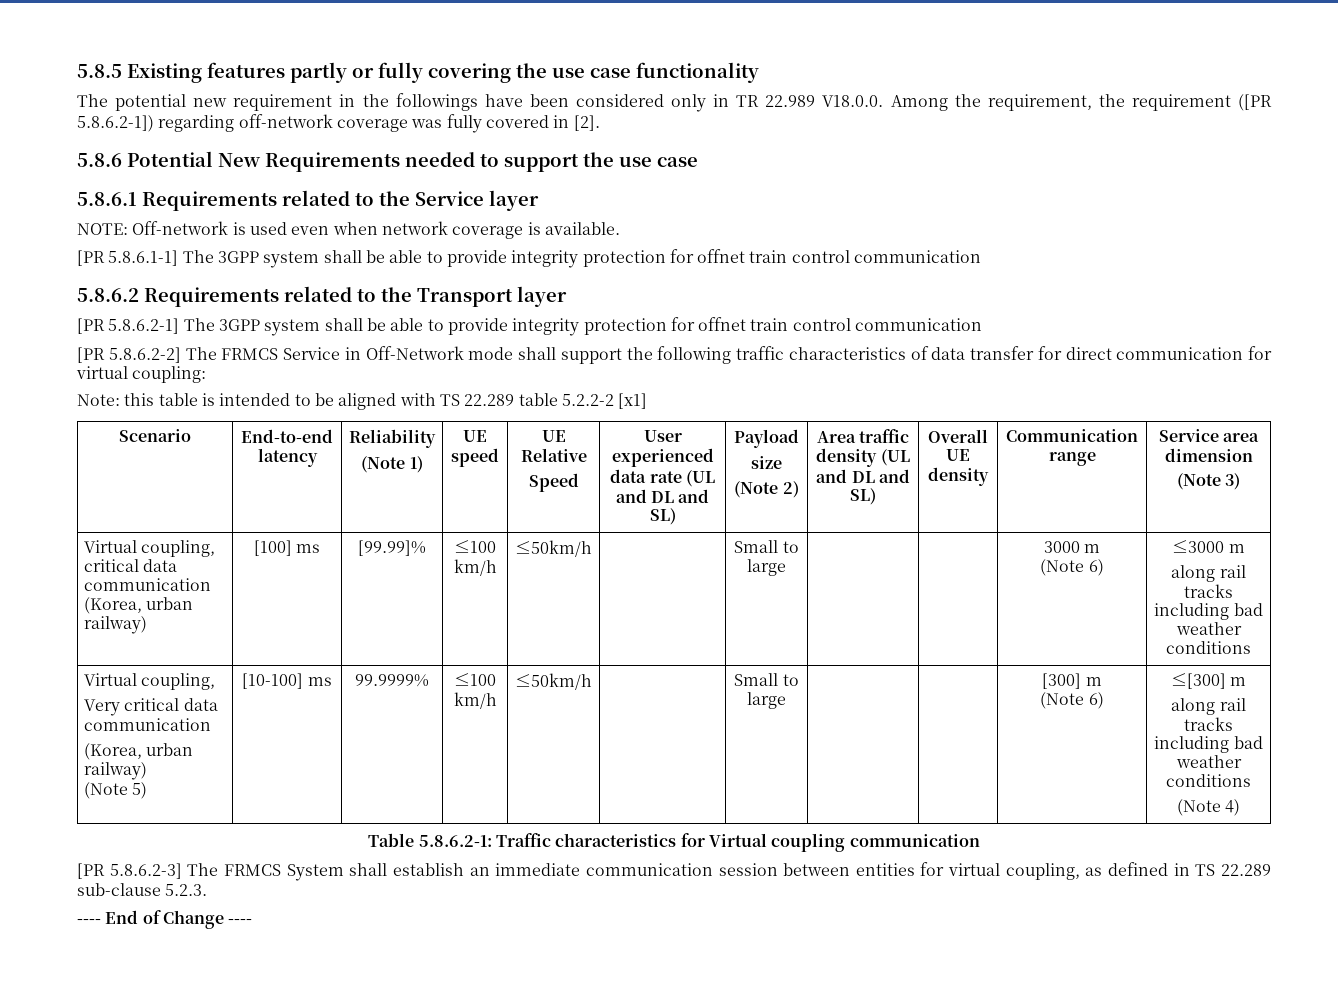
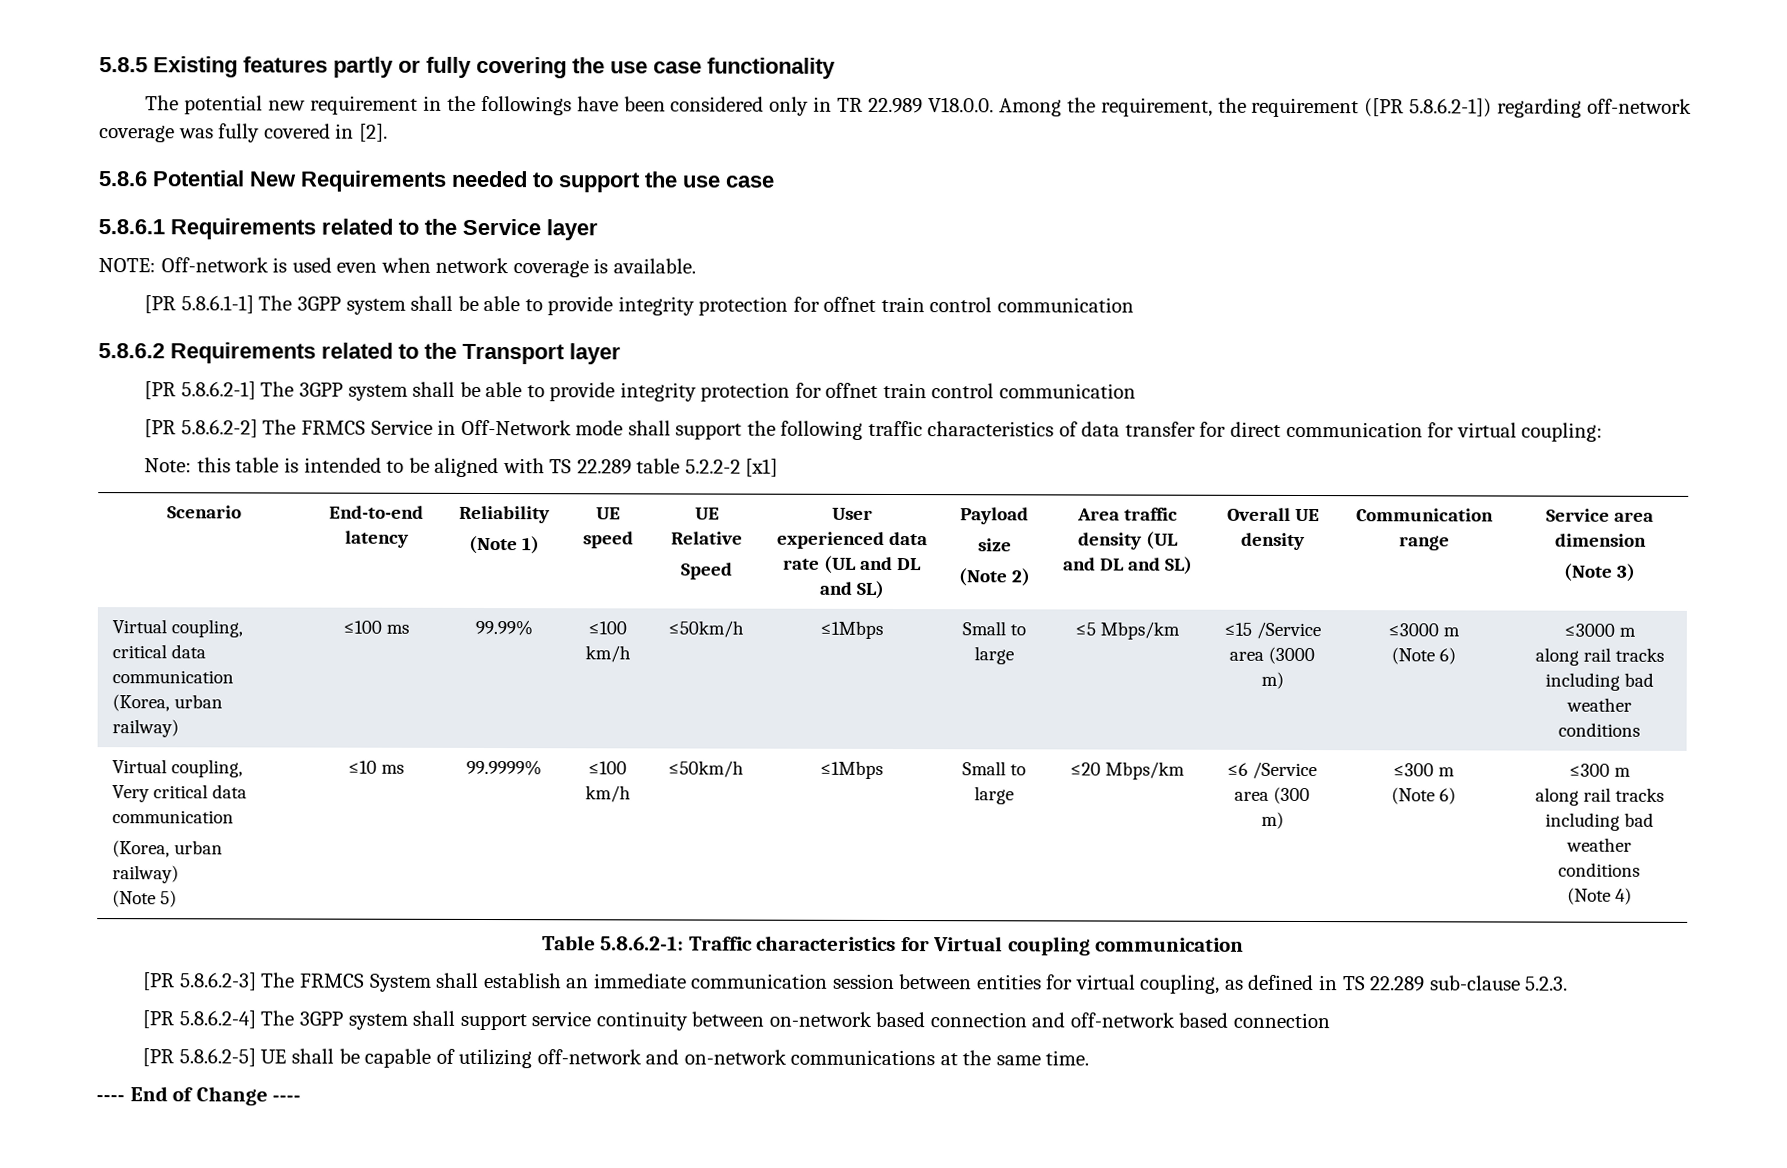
- Virtual coupling, critical data communication (Korea, urban railway) | [100] ms | [99.99]% | ≤100 km/h | ≤50km/h | | Small to large | | | 3000 m
+ Virtual coupling, critical data communication (Korea, urban railway) | ≤100 ms | 99.99% | ≤100 km/h | ≤50km/h | ≤1Mbps | Small to large | ≤5 Mbps/km | ≤15 /Service area (3000 m) | ≤3000 m
- [10-100] ms
+ ≤10 ms
- Small to large | | | [300] m
- (Note 6) | ≤[300] m
+ ≤1Mbps | Small to large | ≤20 Mbps/km | ≤6 /Service area (300 m) | ≤300 m
+ (Note 6) | ≤300 m
+ [PR 5.8.6.2-4] The 3GPP system shall support service continuity between on-network based connection and off-network based connection
+ [PR 5.8.6.2-5] UE shall be capable of utilizing off-network and on-network communications at the same time.

